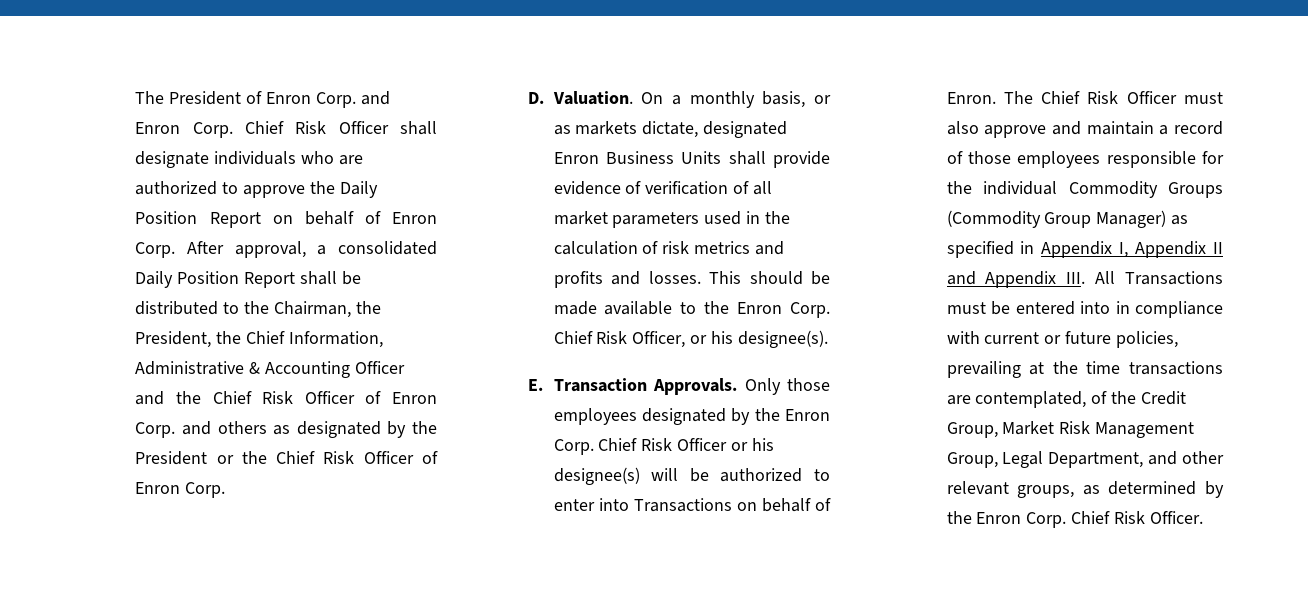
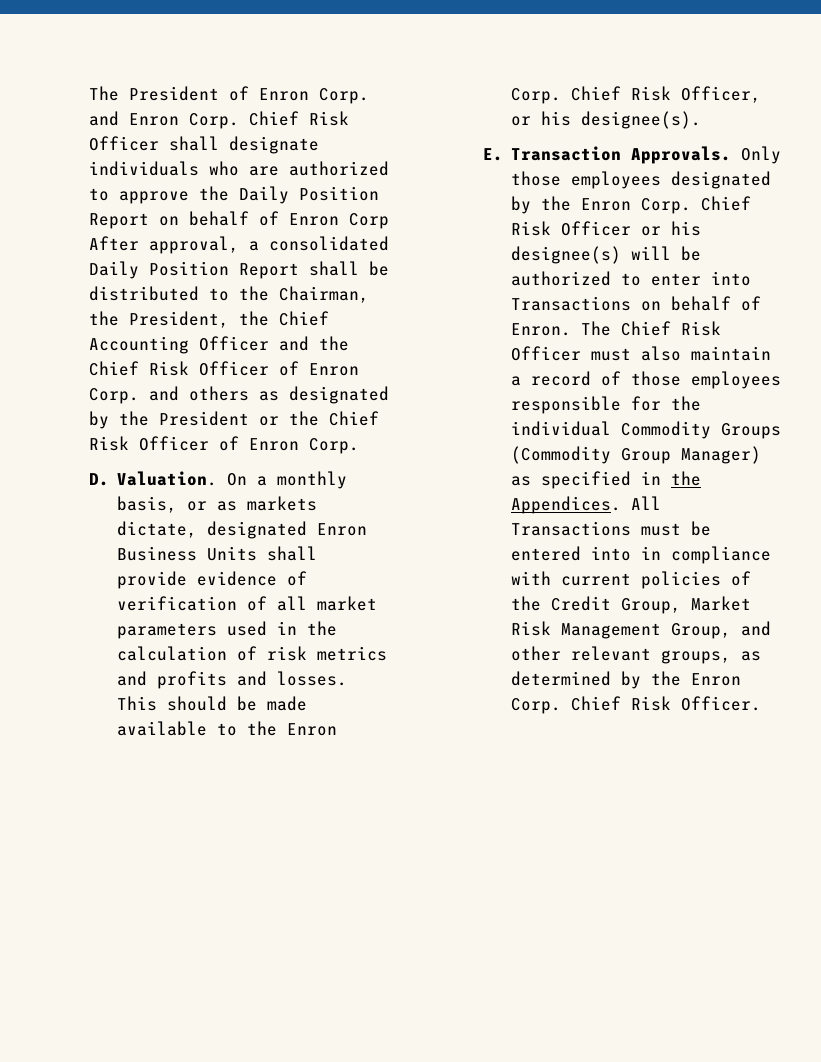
- Chief Risk Officer shall designate individuals who are authorized to approve the Daily Position Report on behalf of Enron Corp. After approval, a consolidated Daily Position Report shall be distributed to the Chairman, the President, the Chief Information, Administrative & Accounting Officer and the Chief Risk Officer of Enron Corp. and others as designated by the President or the Chief Risk Officer of Enron Corp.
+ Chief Risk Officer shall designate individuals who are authorized to approve the Daily Position Report on behalf of Enron Corp After approval, a consolidated Daily Position Report shall be distributed to the Chairman, the President, the Chief Accounting Officer and the Chief Risk Officer of Enron Corp. and others as designated by the President or the Chief Risk Officer of Enron Corp.
- The Chief Risk Officer must also approve and maintain a record of those employees responsible for the individual Commodity Groups (Commodity Group Manager) as specified in Appendix I, Appendix II and Appendix III. All Transactions must be entered into in compliance with current or future policies, prevailing at the time transactions are contemplated, of the Credit Group, Market Risk Management Group, Legal Department, and other relevant groups, as determined by the Enron Corp.
+ The Chief Risk Officer must also maintain a record of those employees responsible for the individual Commodity Groups (Commodity Group Manager) as specified in the Appendices. All Transactions must be entered into in compliance with current policies of the Credit Group, Market Risk Management Group, and other relevant groups, as determined by the Enron Corp.

